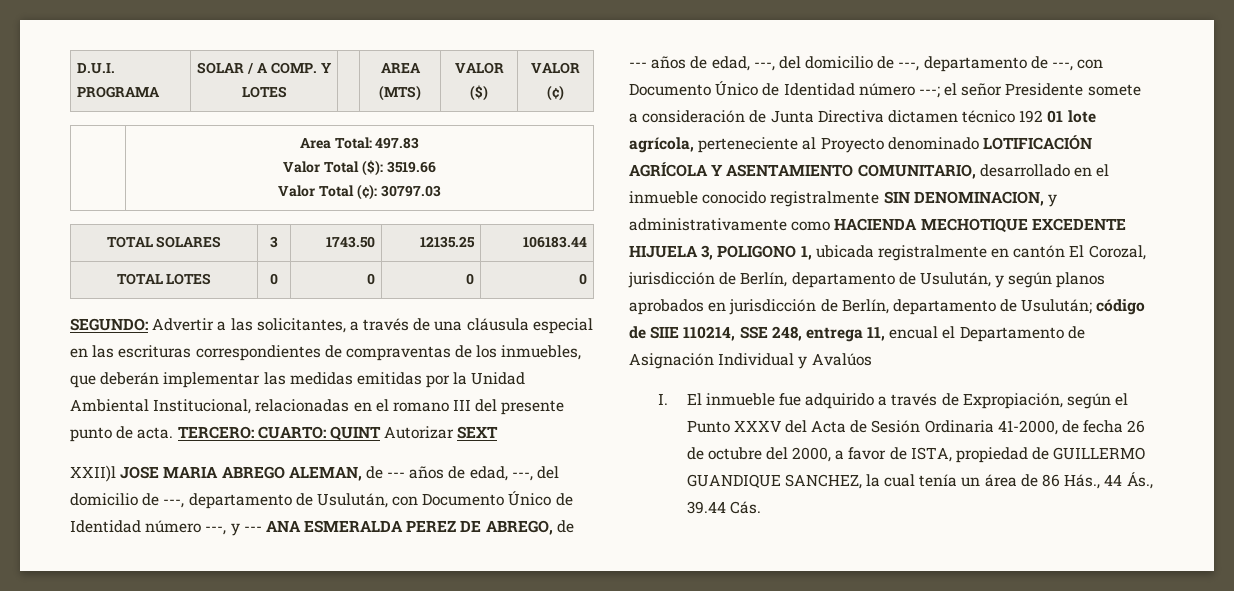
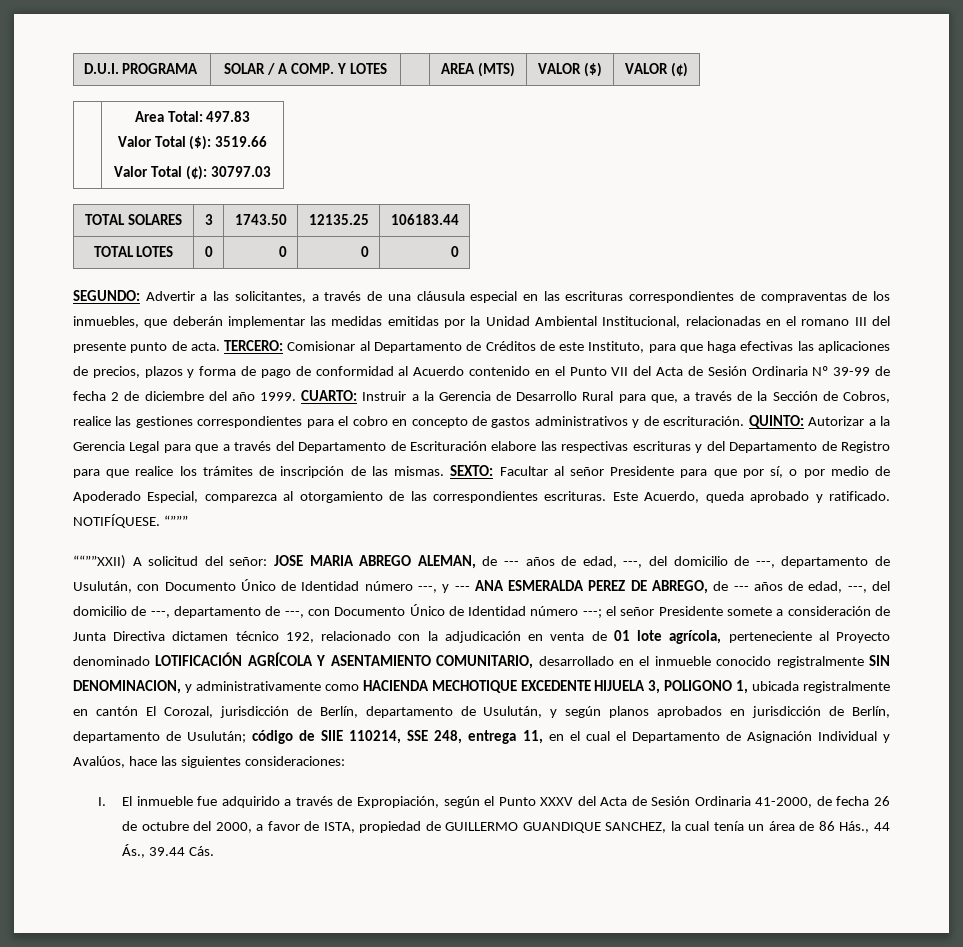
- CUARTO: QUINT Autorizar SEXT
- XXII)l JOSE MARIA ABREGO ALEMAN, de --- años de edad, ---, del domicilio de ---, departamento de Usulután, con Documento Único de Identidad número ---, y --- ANA ESMERALDA PEREZ DE ABREGO, de --- años de edad, ---, del domicilio de ---, departamento de ---, con Documento Único de Identidad número ---;
+ Comisionar al Departamento de Créditos de este Instituto, para que haga efectivas las aplicaciones de precios, plazos y forma de pago de conformidad al Acuerdo contenido en el Punto VII del Acta de Sesión Ordinaria Nº 39-99 de fecha 2 de diciembre del año 1999. CUARTO: Instruir a la Gerencia de Desarrollo Rural para que, a través de la Sección de Cobros, realice las gestiones correspondientes para el cobro en concepto de gastos administrativos y de escrituración. QUINTO: Autorizar a la Gerencia Legal para que a través del Departamento de Escrituración elabore las respectivas escrituras y del Departamento de Registro para que realice los trámites de inscripción de las mismas. SEXTO: Facultar al señor Presidente para que por sí, o por medio de Apoderado Especial, comparezca al otorgamiento de las correspondientes escrituras. Este Acuerdo, queda aprobado y ratificado. NOTIFÍQUESE. “”””
+ ““””XXII) A solicitud del señor: JOSE MARIA ABREGO ALEMAN, de --- años de edad, ---, del domicilio de ---, departamento de Usulután, con Documento Único de Identidad número ---, y --- ANA ESMERALDA PEREZ DE ABREGO, de --- años de edad, ---, del domicilio de ---, departamento de ---, con Documento Único de Identidad número ---;
- el señor Presidente somete a consideración de Junta Directiva dictamen técnico 192 01 lote agrícola, perteneciente al Proyecto denominado LOTIFICACIÓN AGRÍCOLA Y ASENTAMIENTO COMUNITARIO, desarrollado en el inmueble conocido registralmente SIN DENOMINACION, y administrativamente como HACIENDA MECHOTIQUE EXCEDENTE HIJUELA 3, POLIGONO 1, ubicada registralmente en cantón El Corozal, jurisdicción de Berlín, departamento de Usulután, y según planos aprobados en jurisdicción de Berlín, departamento de Usulután;
+ el señor Presidente somete a consideración de Junta Directiva dictamen técnico 192, relacionado con la adjudicación en venta de 01 lote agrícola, perteneciente al Proyecto denominado LOTIFICACIÓN AGRÍCOLA Y ASENTAMIENTO COMUNITARIO, desarrollado en el inmueble conocido registralmente SIN DENOMINACION, y administrativamente como HACIENDA MECHOTIQUE EXCEDENTE HIJUELA 3, POLIGONO 1, ubicada registralmente en cantón El Corozal, jurisdicción de Berlín, departamento de Usulután, y según planos aprobados en jurisdicción de Berlín, departamento de Usulután;
- código de SIIE 110214, SSE 248, entrega 11, encual el Departamento de Asignación Individual y Avalúos
+ código de SIIE 110214, SSE 248, entrega 11, en el cual el Departamento de Asignación Individual y Avalúos, hace las siguientes consideraciones:

